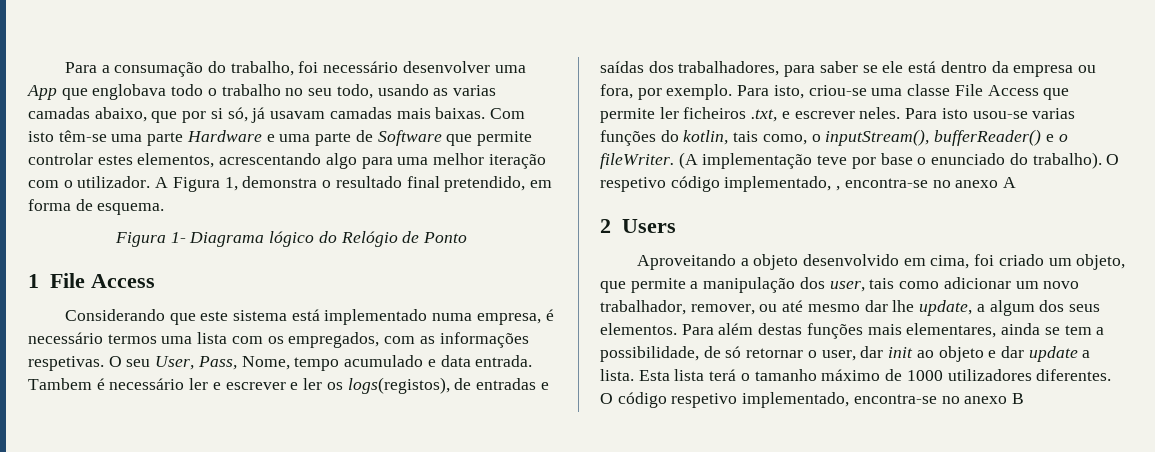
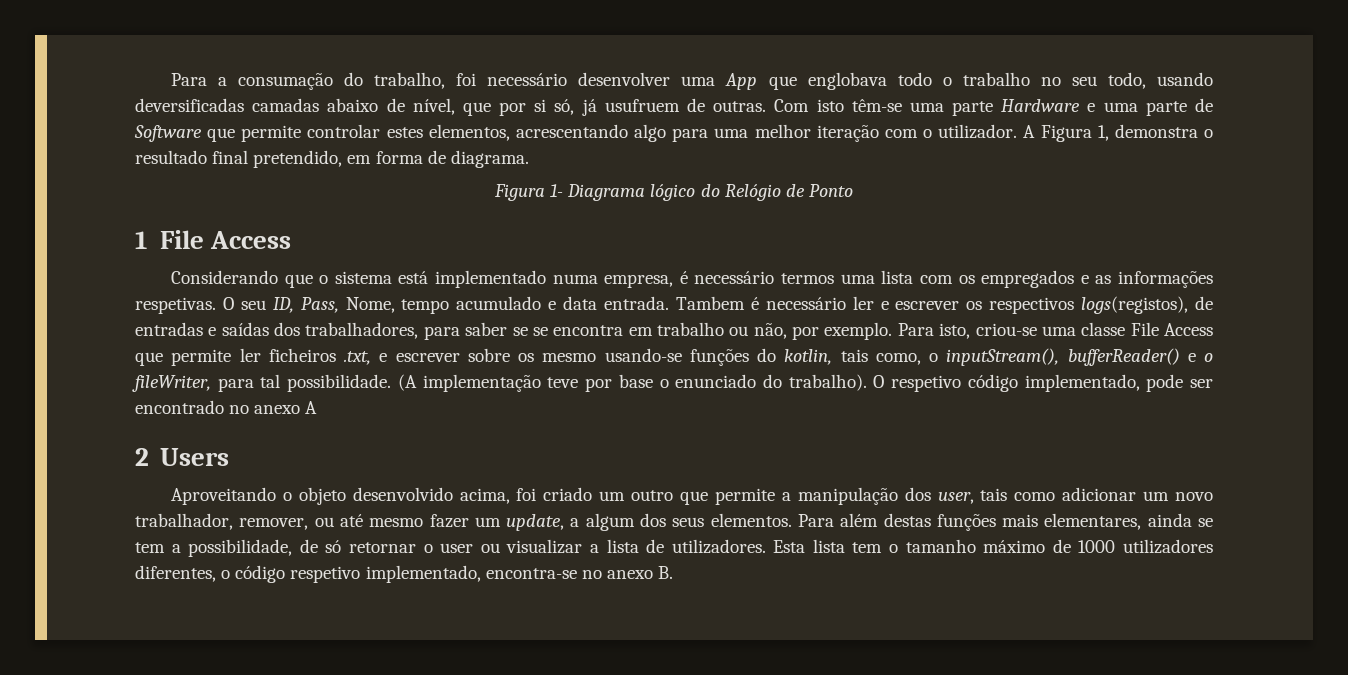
- Para a consumação do trabalho, foi necessário desenvolver uma App que englobava todo o trabalho no seu todo, usando as varias camadas abaixo, que por si só, já usavam camadas mais baixas.
+ Para a consumação do trabalho, foi necessário desenvolver uma App que englobava todo o trabalho no seu todo, usando deversificadas camadas abaixo de nível, que por si só, já usufruem de outras.
- A Figura 1, demonstra o resultado final pretendido, em forma de esquema.
+ A Figura 1, demonstra o resultado final pretendido, em forma de diagrama.
- Considerando que este sistema está implementado numa empresa, é necessário termos uma lista com os empregados, com as informações respetivas.
+ Considerando que o sistema está implementado numa empresa, é necessário termos uma lista com os empregados e as informações respetivas.
- O seu User, Pass, Nome, tempo acumulado e data entrada.
+ O seu ID, Pass, Nome, tempo acumulado e data entrada.
- Tambem é necessário ler e escrever e ler os logs(registos), de entradas e saídas dos trabalhadores, para saber se ele está dentro da empresa ou fora, por exemplo.
+ Tambem é necessário ler e escrever os respectivos logs(registos), de entradas e saídas dos trabalhadores, para saber se se encontra em trabalho ou não, por exemplo.
- Para isto, criou-se uma classe File Access que permite ler ficheiros .txt, e escrever neles. Para isto usou-se varias funções do kotlin, tais como, o inputStream(), bufferReader() e o fileWriter.
+ Para isto, criou-se uma classe File Access que permite ler ficheiros .txt, e escrever sobre os mesmo usando-se funções do kotlin, tais como, o inputStream(), bufferReader() e o fileWriter, para tal possibilidade.
- O respetivo código implementado, , encontra-se no anexo A
+ O respetivo código implementado, pode ser encontrado no anexo A
- Aproveitando a objeto desenvolvido em cima, foi criado um objeto, que permite a manipulação dos user, tais como adicionar um novo trabalhador, remover, ou até mesmo dar lhe update, a algum dos seus elementos.
+ Aproveitando o objeto desenvolvido acima, foi criado um outro que permite a manipulação dos user, tais como adicionar um novo trabalhador, remover, ou até mesmo fazer um update, a algum dos seus elementos.
- Para além destas funções mais elementares, ainda se tem a possibilidade, de só retornar o user, dar init ao objeto e dar update a lista.
+ Para além destas funções mais elementares, ainda se tem a possibilidade, de só retornar o user ou visualizar a lista de utilizadores.
- Esta lista terá o tamanho máximo de 1000 utilizadores diferentes. O código respetivo implementado, encontra-se no anexo B
+ Esta lista tem o tamanho máximo de 1000 utilizadores diferentes, o código respetivo implementado, encontra-se no anexo B.

